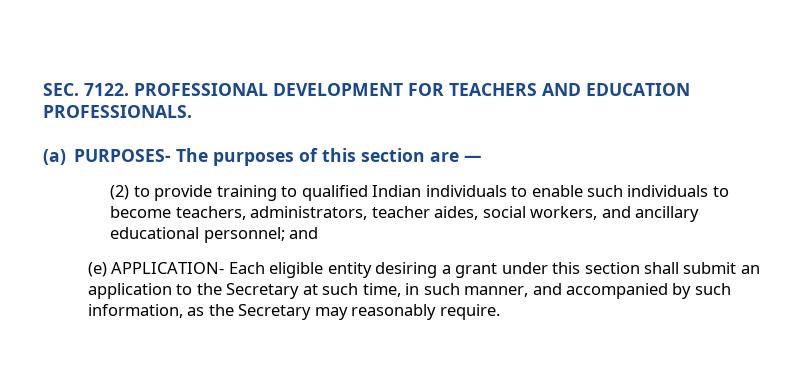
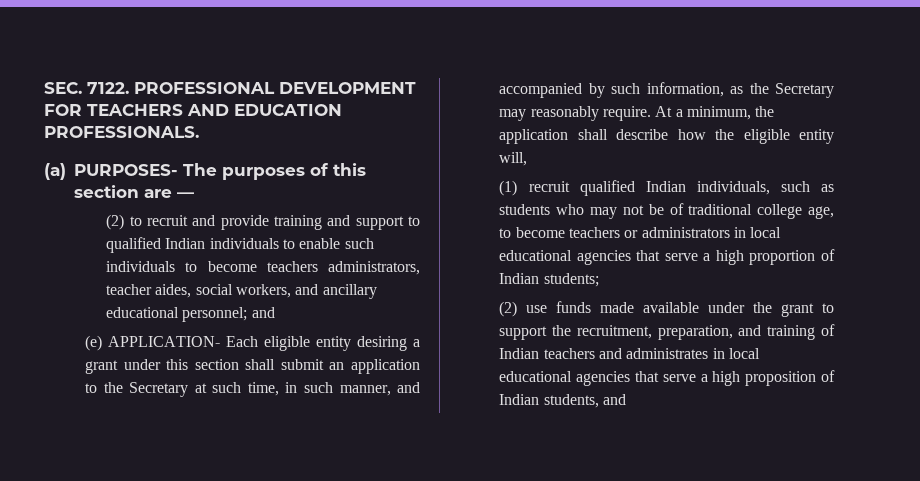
- (2) to provide training to qualified Indian individuals to enable such individuals to become teachers, administrators, teacher aides, social workers, and ancillary educational personnel; and
+ (2) to recruit and provide training and support to qualified Indian individuals to enable such individuals to become teachers administrators, teacher aides, social workers, and ancillary educational personnel; and
+ At a minimum, the application shall describe how the eligible entity will,
+ (1) recruit qualified Indian individuals, such as students who may not be of traditional college age, to become teachers or administrators in local educational agencies that serve a high proportion of Indian students;
+ (2) use funds made available under the grant to support the recruitment, preparation, and training of Indian teachers and administrates in local educational agencies that serve a high proposition of Indian students, and

